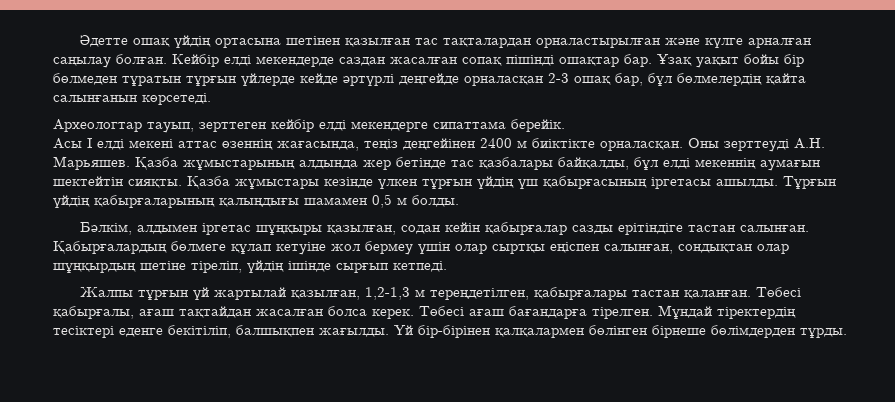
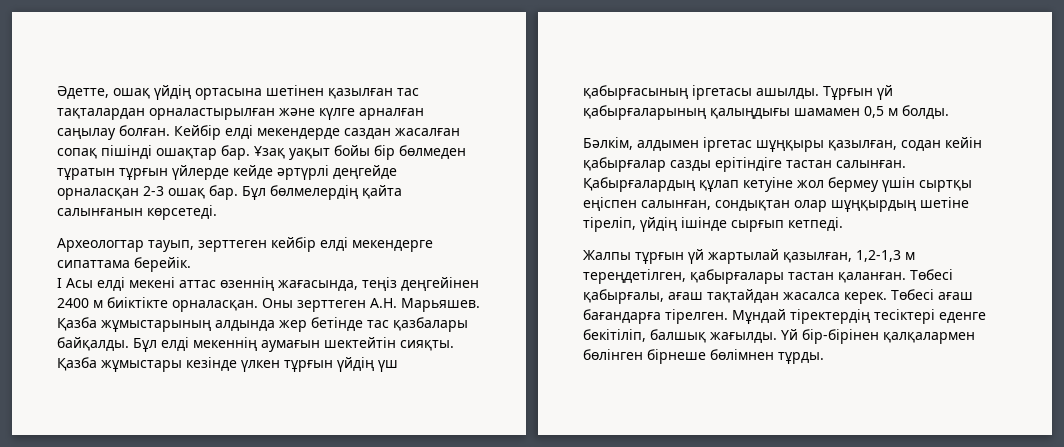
- Әдетте ошақ үйдің ортасына шетінен қазылған тас тақталардан орналастырылған және күлге арналған саңылау болған.
+ Әдетте, ошақ үйдің ортасына шетінен қазылған тас тақталардан орналастырылған және күлге арналған саңылау болған.
- Ұзақ уақыт бойы бір бөлмеден тұратын тұрғын үйлерде кейде әртүрлі деңгейде орналасқан 2-3 ошақ бар, бұл бөлмелердің қайта салынғанын көрсетеді.
+ Ұзақ уақыт бойы бір бөлмеден тұратын тұрғын үйлерде кейде әртүрлі деңгейде орналасқан 2-3 ошақ бар. Бұл бөлмелердің қайта салынғанын көрсетеді.
- Асы І елді мекені аттас өзеннің жағасында, теңіз деңгейінен 2400 м биіктікте орналасқан.
+ І Асы елді мекені аттас өзеннің жағасында, теңіз деңгейінен 2400 м биіктікте орналасқан.
- Оны зерттеуді А.Н. Марьяшев.
+ Оны зерттеген А.Н. Марьяшев.
- Қазба жұмыстарының алдында жер бетінде тас қазбалары байқалды, бұл елді мекеннің аумағын шектейтін сияқты.
+ Қазба жұмыстарының алдында жер бетінде тас қазбалары байқалды. Бұл елді мекеннің аумағын шектейтін сияқты.
- Тұрғын үйдің қабырғаларының қалыңдығы шамамен 0,5 м болды.
+ Тұрғын үй қабырғаларының қалыңдығы шамамен 0,5 м болды.
- Қабырғалардың бөлмеге құлап кетуіне жол бермеу үшін олар сыртқы еңіспен салынған, сондықтан олар шұңқырдың шетіне тіреліп, үйдің ішінде сырғып кетпеді.
+ Қабырғалардың құлап кетуіне жол бермеу үшін сыртқы еңіспен салынған, сондықтан олар шұңқырдың шетіне тіреліп, үйдің ішінде сырғып кетпеді.
- Төбесі қабырғалы, ағаш тақтайдан жасалған болса керек.
+ Төбесі қабырғалы, ағаш тақтайдан жасалса керек.
- Мұндай тіректердің тесіктері еденге бекітіліп, балшықпен жағылды.
+ Мұндай тіректердің тесіктері еденге бекітіліп, балшық жағылды.
- Үй бір-бірінен қалқалармен бөлінген бірнеше бөлімдерден тұрды.
+ Үй бір-бірінен қалқалармен бөлінген бірнеше бөлімнен тұрды.

